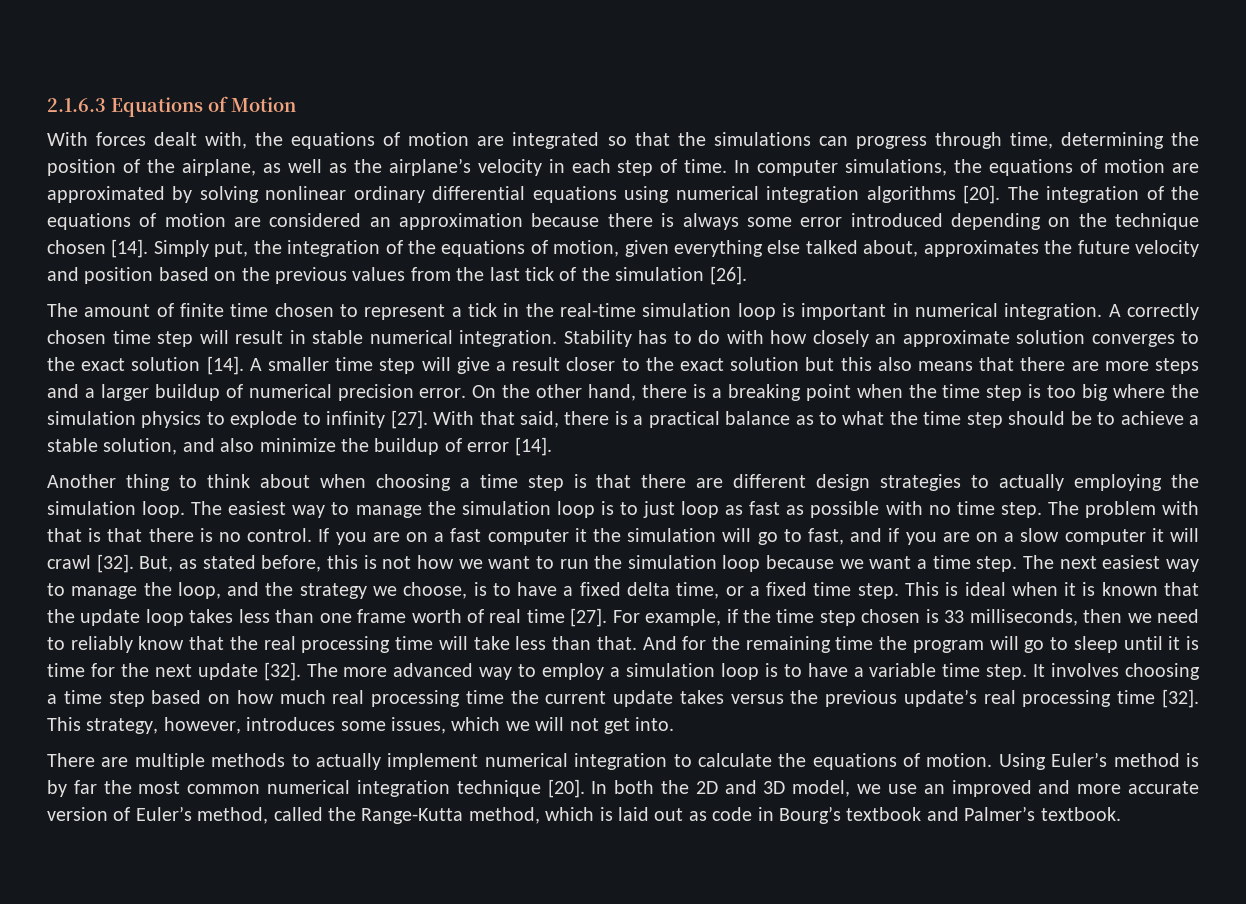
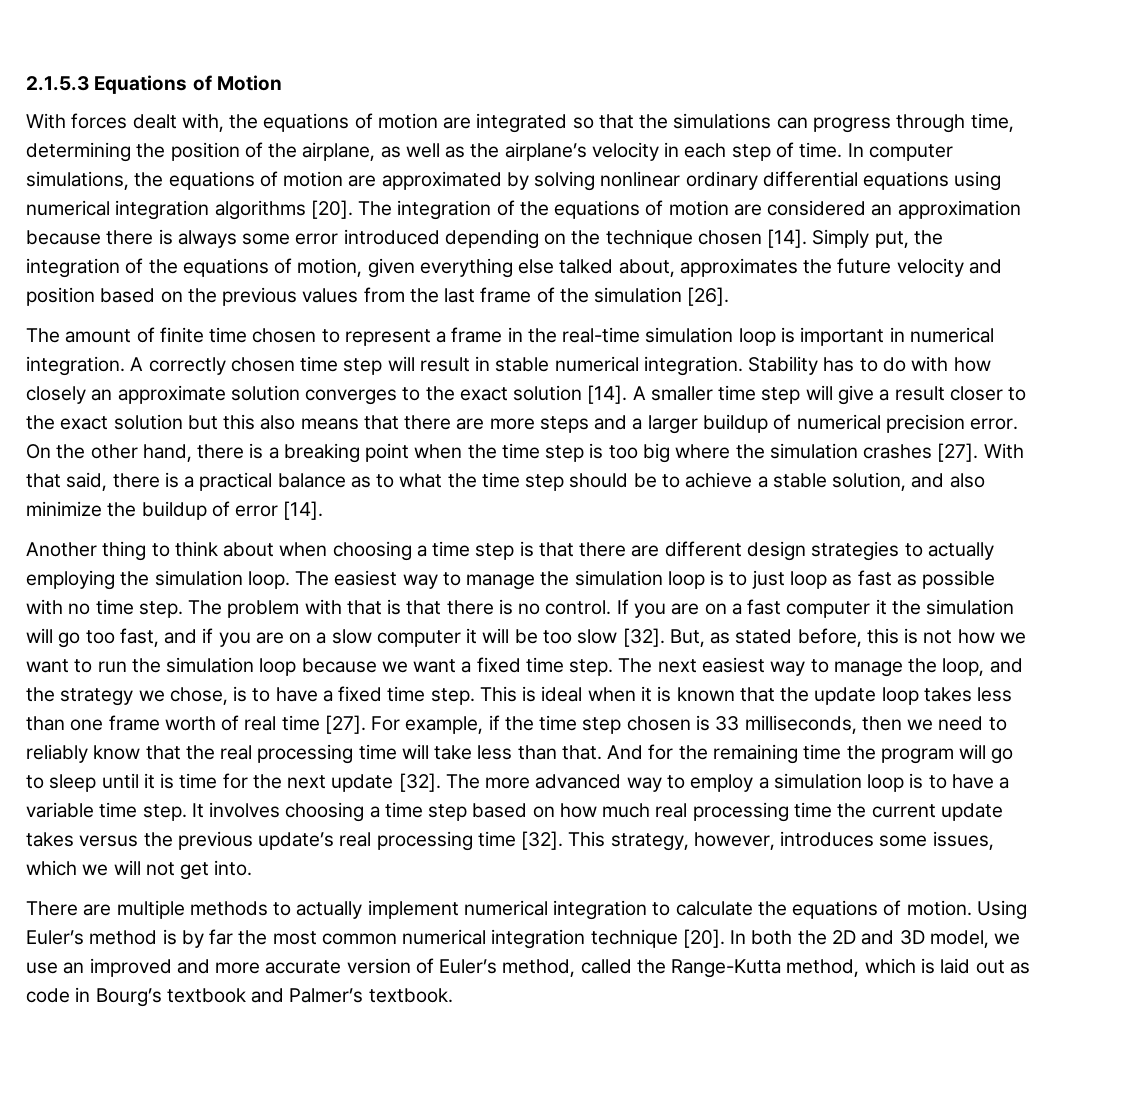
- 2.1.6.3 Equations of Motion
+ 2.1.5.3 Equations of Motion
- Simply put, the integration of the equations of motion, given everything else talked about, approximates the future velocity and position based on the previous values from the last tick of the simulation [26].
+ Simply put, the integration of the equations of motion, given everything else talked about, approximates the future velocity and position based on the previous values from the last frame of the simulation [26].
- The amount of finite time chosen to represent a tick in the real-time simulation loop is important in numerical integration.
+ The amount of finite time chosen to represent a frame in the real-time simulation loop is important in numerical integration.
- On the other hand, there is a breaking point when the time step is too big where the simulation physics to explode to infinity [27].
+ On the other hand, there is a breaking point when the time step is too big where the simulation crashes [27].
- If you are on a fast computer it the simulation will go to fast, and if you are on a slow computer it will crawl [32].
+ If you are on a fast computer it the simulation will go too fast, and if you are on a slow computer it will be too slow [32].
- But, as stated before, this is not how we want to run the simulation loop because we want a time step.
+ But, as stated before, this is not how we want to run the simulation loop because we want a fixed time step.
- The next easiest way to manage the loop, and the strategy we choose, is to have a fixed delta time, or a fixed time step.
+ The next easiest way to manage the loop, and the strategy we chose, is to have a fixed time step.

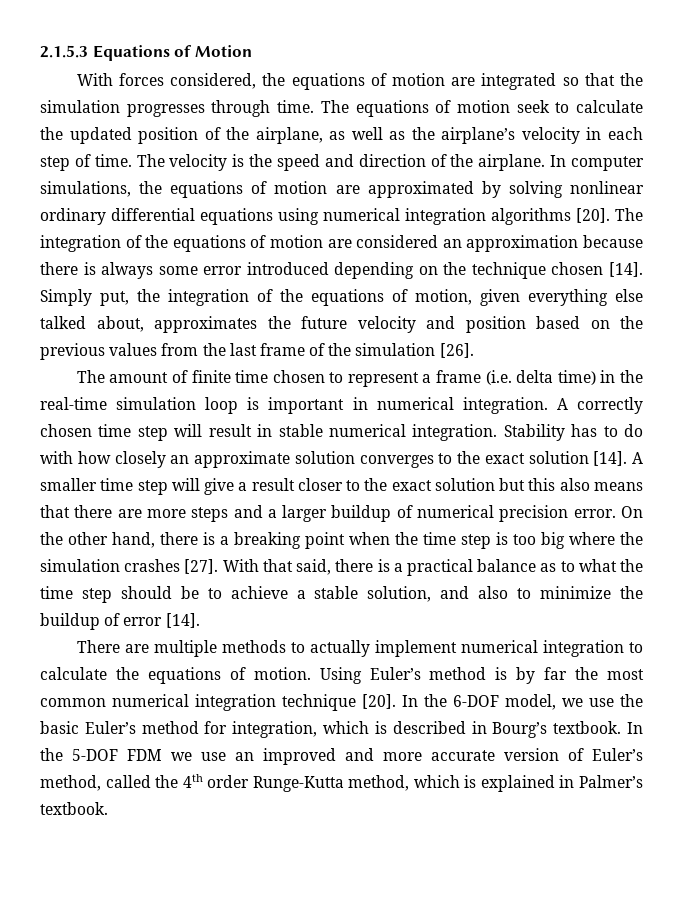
- With forces dealt with, the equations of motion are integrated so that the simulations can progress through time, determining the position of the airplane, as well as the airplane’s velocity in each step of time.
+ With forces considered, the equations of motion are integrated so that the simulation progresses through time. The equations of motion seek to calculate the updated position of the airplane, as well as the airplane’s velocity in each step of time.
+ The velocity is the speed and direction of the airplane.
- The amount of finite time chosen to represent a frame in the real-time simulation loop is important in numerical integration.
+ The amount of finite time chosen to represent a frame (i.e. delta time) in the real-time simulation loop is important in numerical integration.
- With that said, there is a practical balance as to what the time step should be to achieve a stable solution, and also minimize the buildup of error [14].
+ With that said, there is a practical balance as to what the time step should be to achieve a stable solution, and also to minimize the buildup of error [14].
- Another thing to think about when choosing a time step is that there are different design strategies to actually employing the simulation loop. The easiest way to manage the simulation loop is to just loop as fast as possible with no time step. The problem with that is that there is no control. If you are on a fast computer it the simulation will go too fast, and if you are on a slow computer it will be too slow [32]. But, as stated before, this is not how we want to run the simulation loop because we want a fixed time step. The next easiest way to manage the loop, and the strategy we chose, is to have a fixed time step. This is ideal when it is known that the update loop takes less than one frame worth of real time [27]. For example, if the time step chosen is 33 milliseconds, then we need to reliably know that the real processing time will take less than that. And for the remaining time the program will go to sleep until it is time for the next update [32]. The more advanced way to employ a simulation loop is to have a variable time step. It involves choosing a time step based on how much real processing time the current update takes versus the previous update’s real processing time [32]. This strategy, however, introduces some issues, which we will not get into.
- In both the 2D and 3D model, we use an improved and more accurate version of Euler’s method, called the Range-Kutta method, which is laid out as code in Bourg’s textbook and Palmer’s textbook.
+ In the 6-DOF model, we use the basic Euler’s method for integration, which is described in Bourg’s textbook. In the 5-DOF FDM we use an improved and more accurate version of Euler’s method, called the 4th order Runge-Kutta method, which is explained in Palmer’s textbook.

